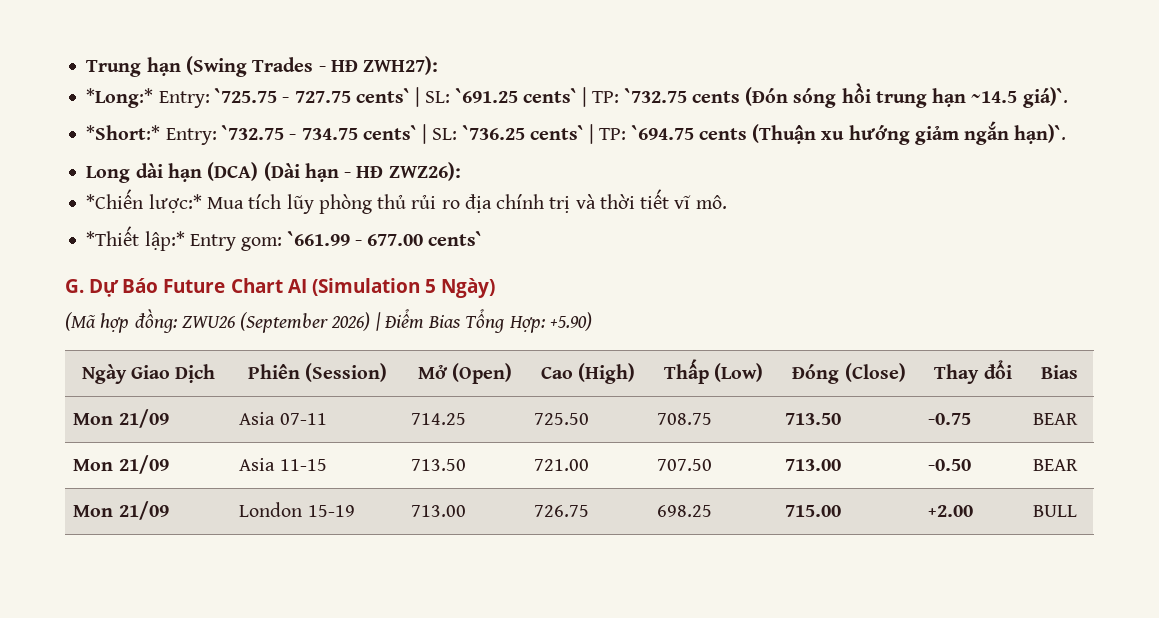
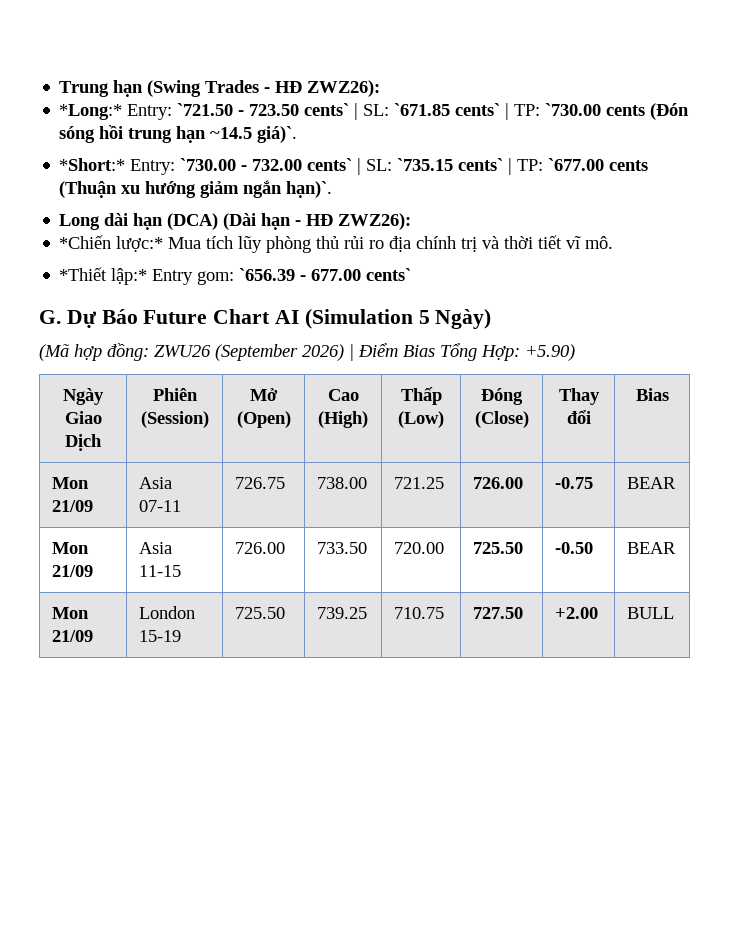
- Trung hạn (Swing Trades - HĐ ZWH27):
+ Trung hạn (Swing Trades - HĐ ZWZ26):
- *Long:* Entry: `725.75 - 727.75 cents` | SL: `691.25 cents` | TP: `732.75 cents (Đón sóng hồi trung hạn ~14.5 giá)`.
+ *Long:* Entry: `721.50 - 723.50 cents` | SL: `671.85 cents` | TP: `730.00 cents (Đón sóng hồi trung hạn ~14.5 giá)`.
- *Short:* Entry: `732.75 - 734.75 cents` | SL: `736.25 cents` | TP: `694.75 cents (Thuận xu hướng giảm ngắn hạn)`.
+ *Short:* Entry: `730.00 - 732.00 cents` | SL: `735.15 cents` | TP: `677.00 cents (Thuận xu hướng giảm ngắn hạn)`.
- *Thiết lập:* Entry gom: `661.99 - 677.00 cents`
+ *Thiết lập:* Entry gom: `656.39 - 677.00 cents`
- Mon 21/09 | Asia 07-11 | 714.25 | 725.50 | 708.75 | 713.50 | -0.75 | BEAR
+ Mon 21/09 | Asia 07-11 | 726.75 | 738.00 | 721.25 | 726.00 | -0.75 | BEAR
- Mon 21/09 | Asia 11-15 | 713.50 | 721.00 | 707.50 | 713.00 | -0.50 | BEAR
+ Mon 21/09 | Asia 11-15 | 726.00 | 733.50 | 720.00 | 725.50 | -0.50 | BEAR
- Mon 21/09 | London 15-19 | 713.00 | 726.75 | 698.25 | 715.00 | +2.00 | BULL
+ Mon 21/09 | London 15-19 | 725.50 | 739.25 | 710.75 | 727.50 | +2.00 | BULL

